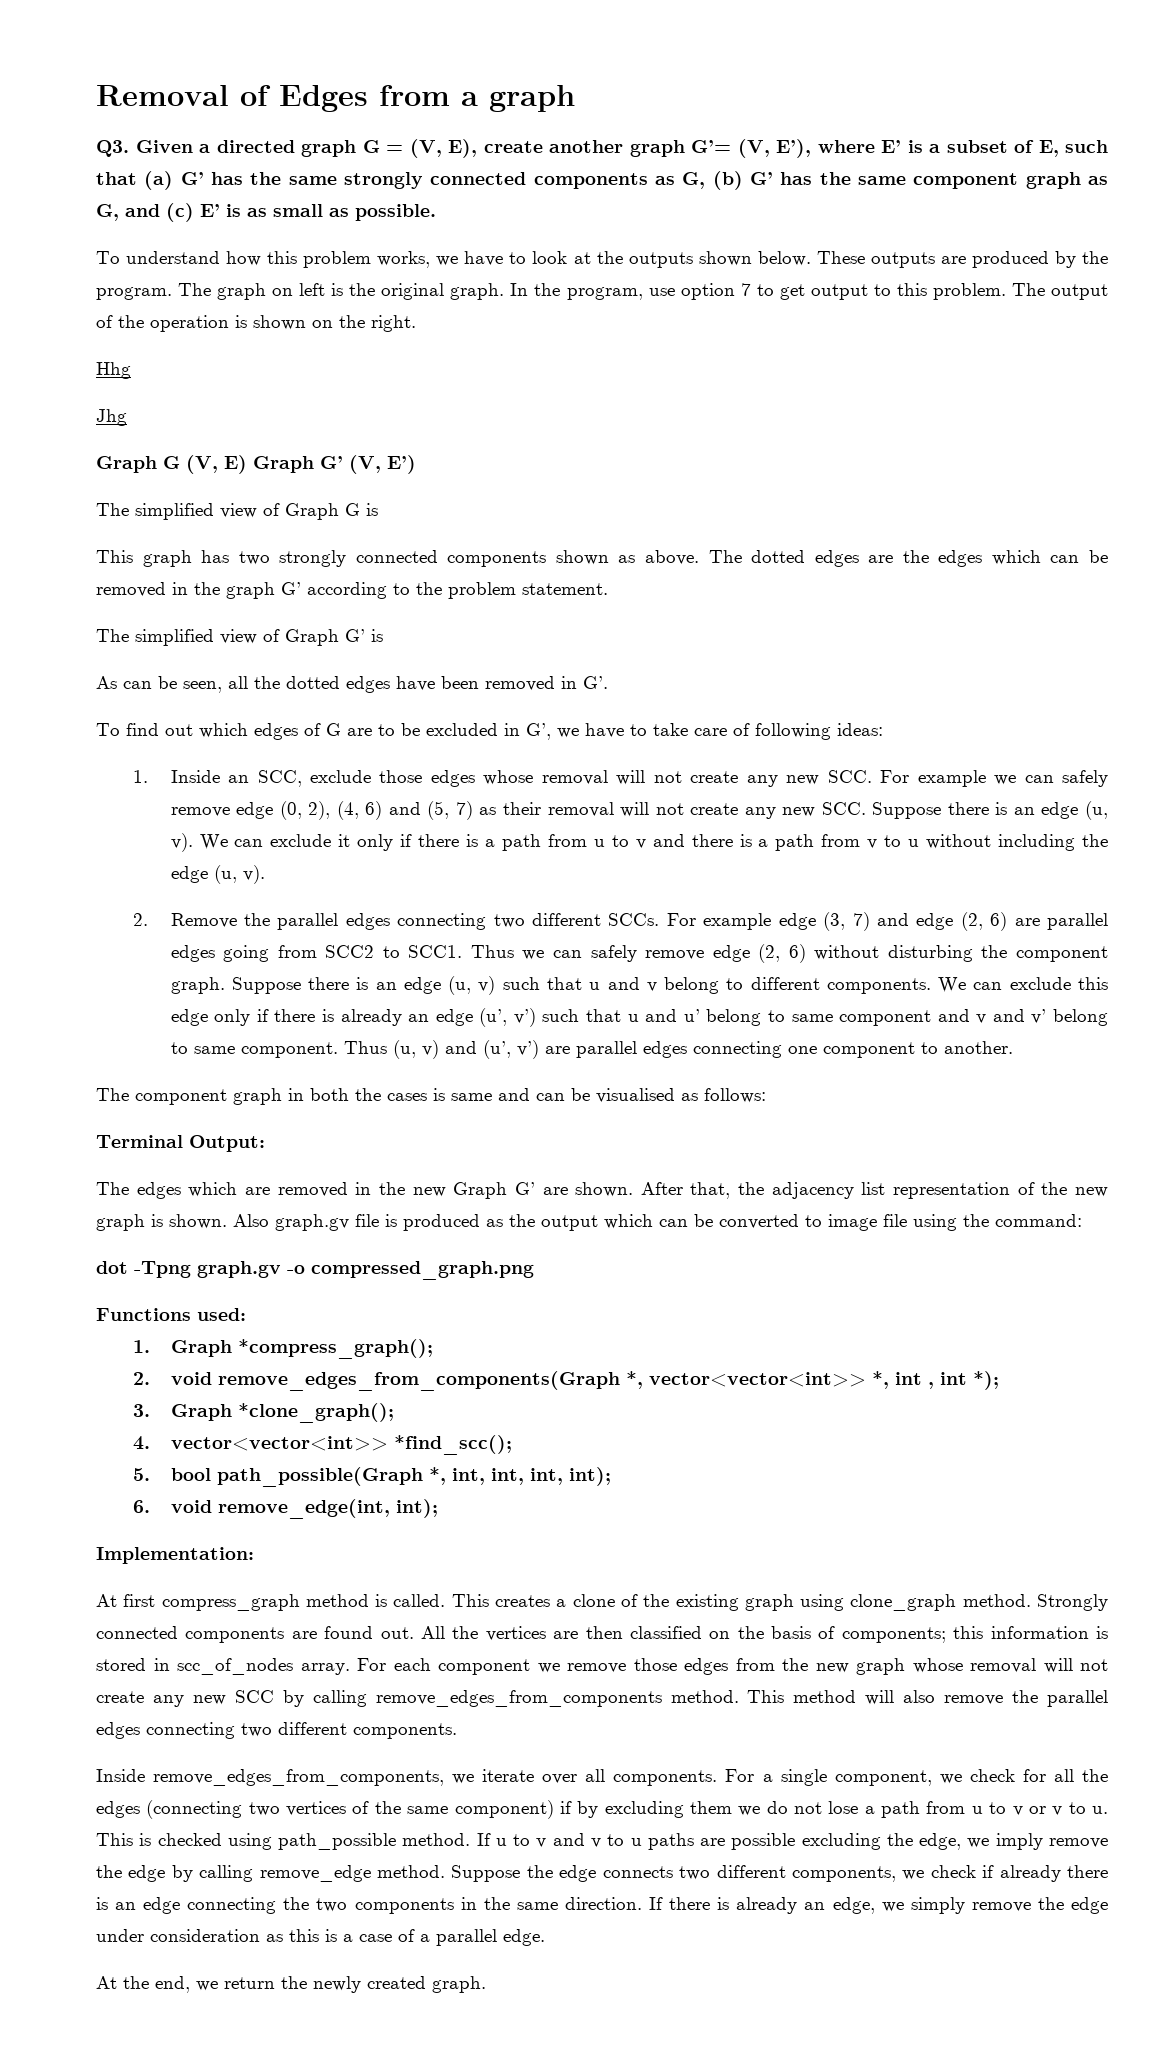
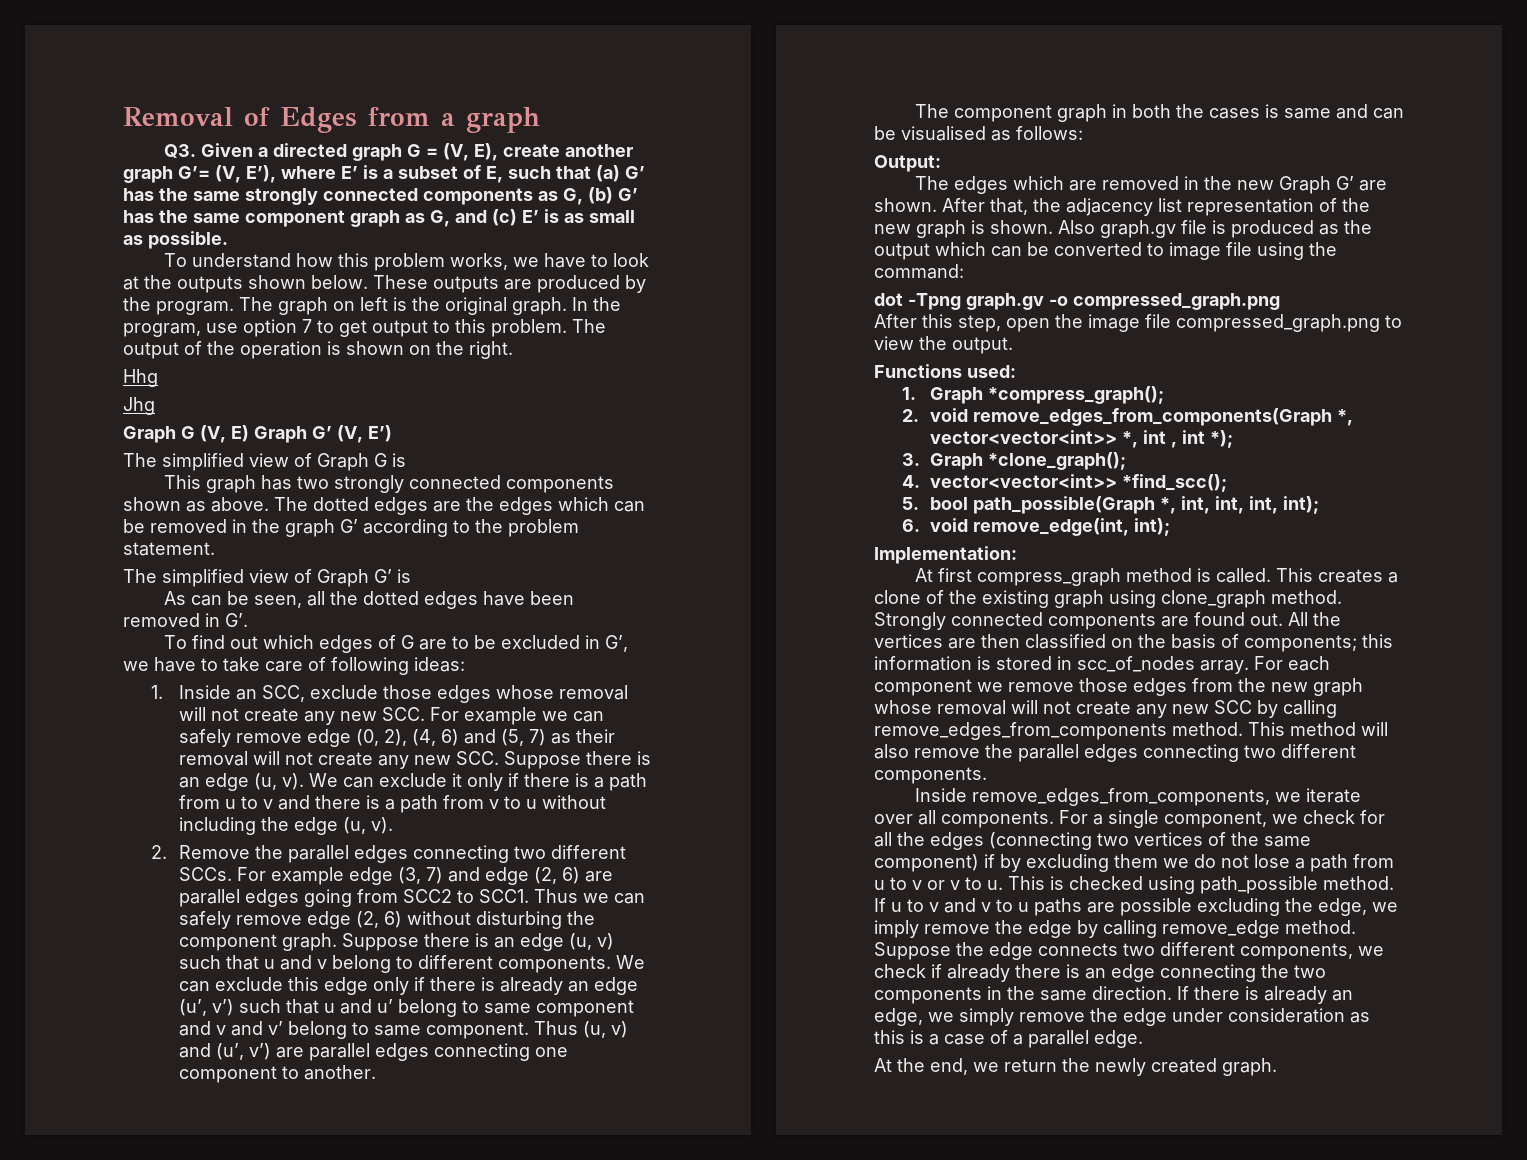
- Terminal Output:
+ Output:
+ After this step, open the image file compressed_graph.png to view the output.

